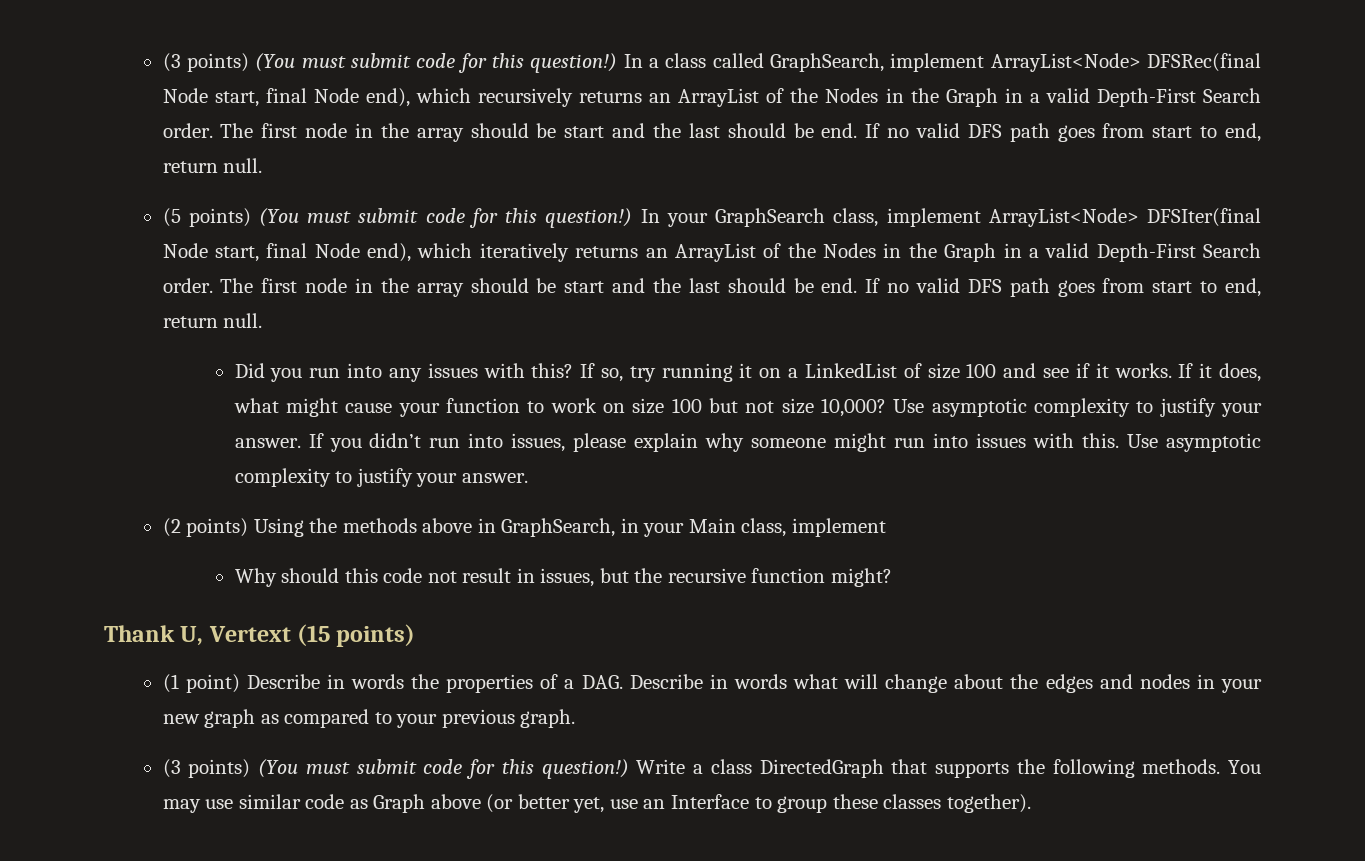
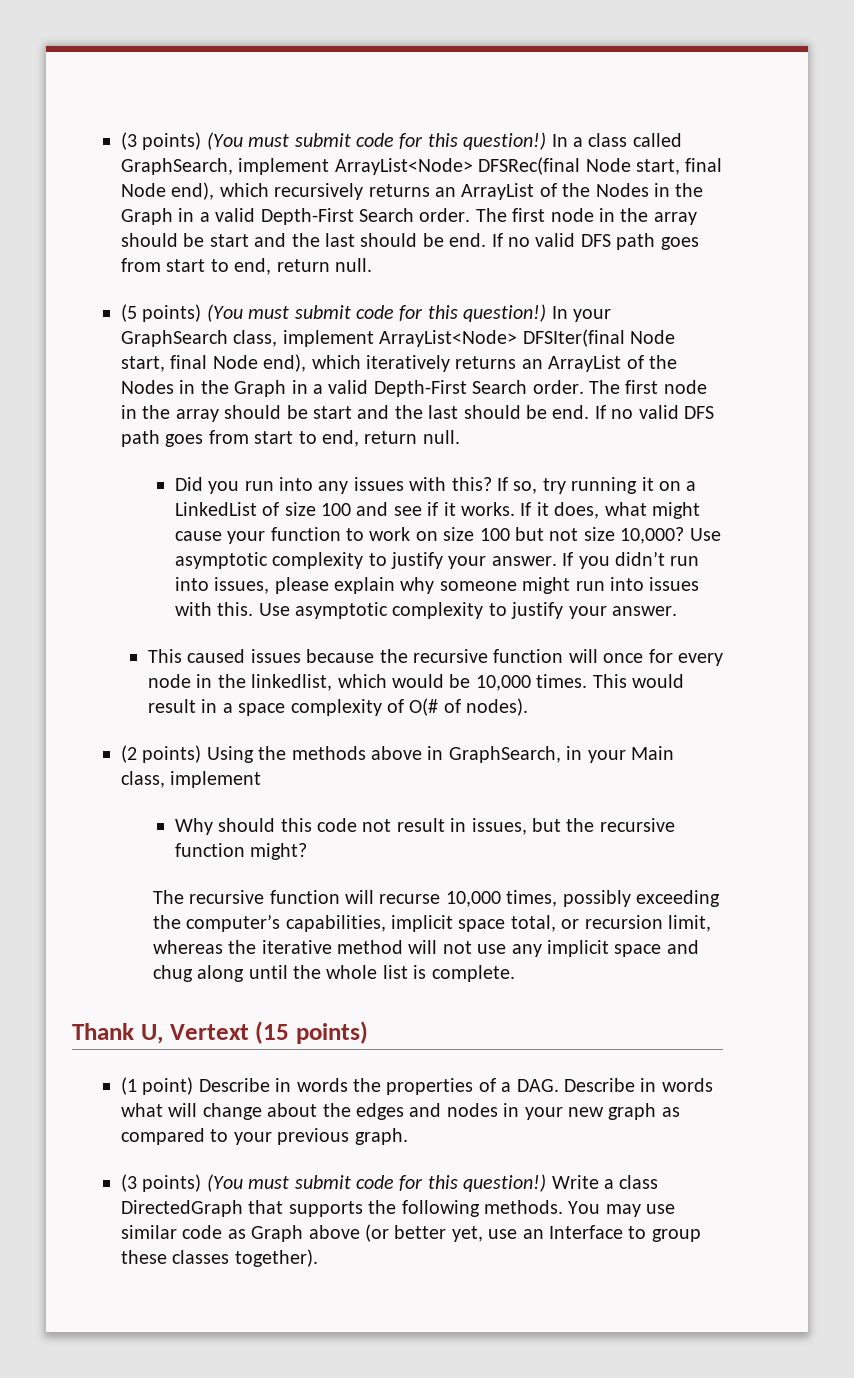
+ This caused issues because the recursive function will once for every node in the linkedlist, which would be 10,000 times. This would result in a space complexity of O(# of nodes).
+ The recursive function will recurse 10,000 times, possibly exceeding the computer’s capabilities, implicit space total, or recursion limit, whereas the iterative method will not use any implicit space and chug along until the whole list is complete.

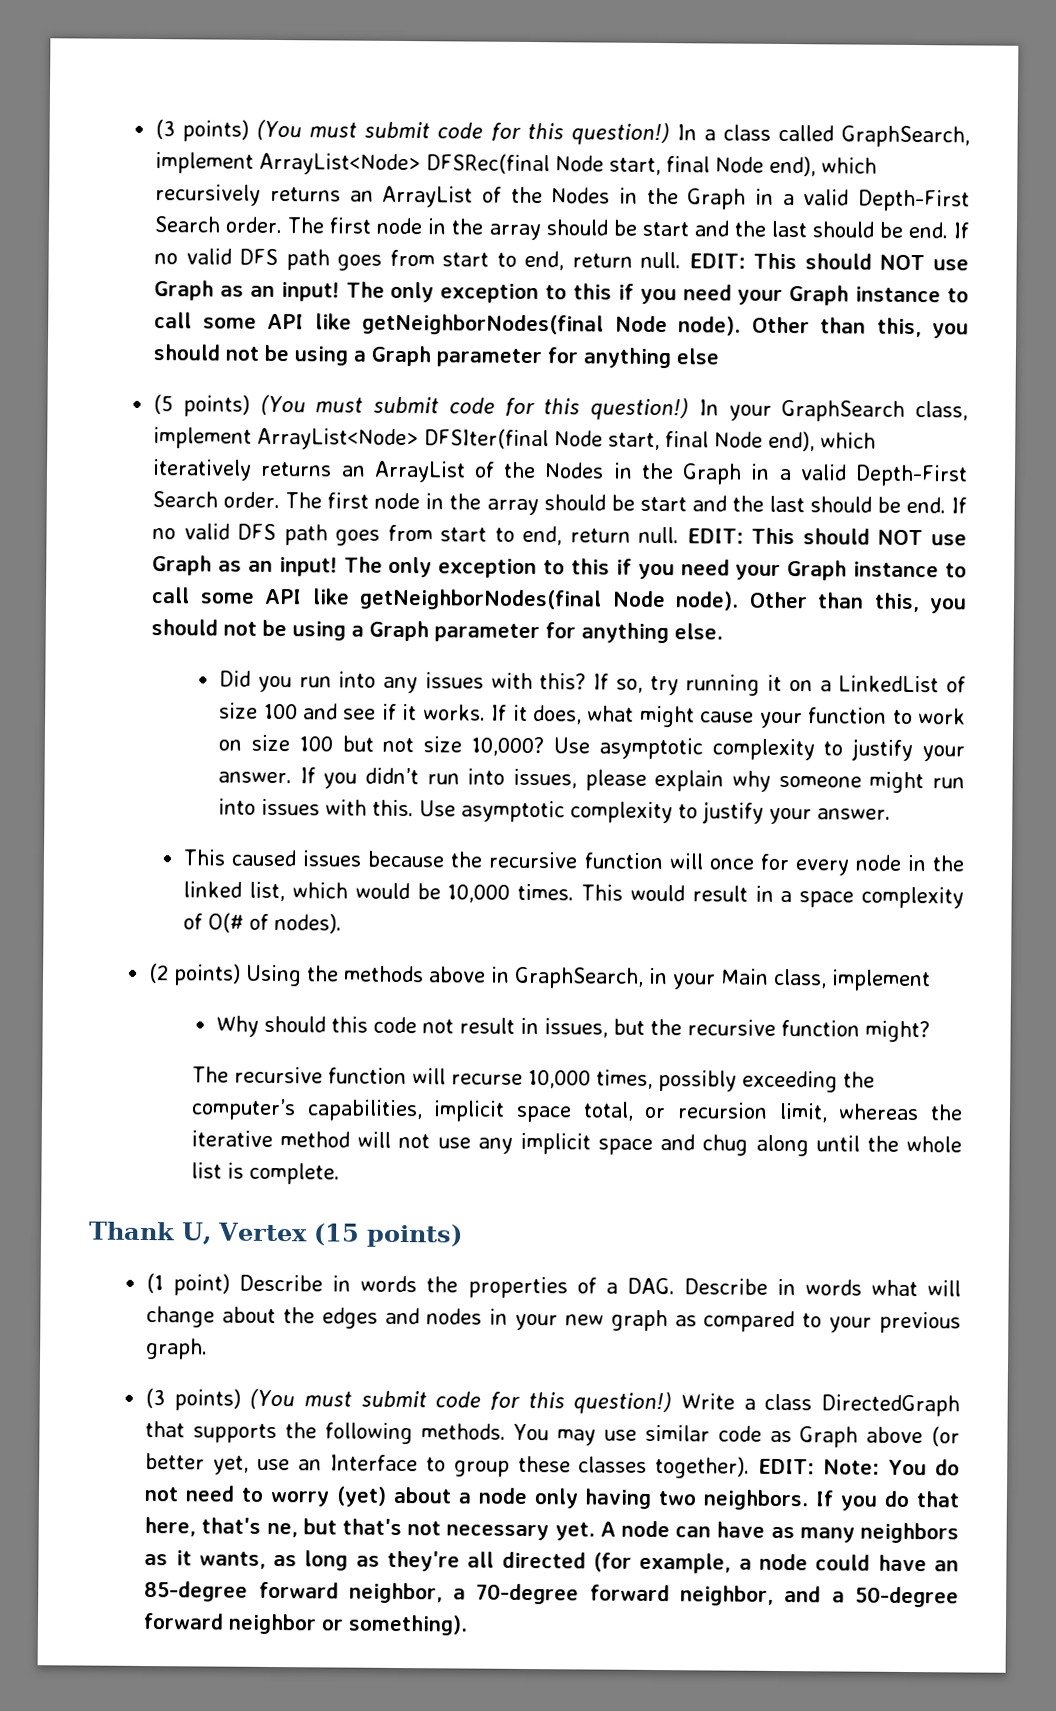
+ EDIT: This should NOT use Graph as an input! The only exception to this if you need your Graph instance to call some API like getNeighborNodes(final Node node). Other than this, you should not be using a Graph parameter for anything else
+ EDIT: This should NOT use Graph as an input! The only exception to this if you need your Graph instance to call some API like getNeighborNodes(final Node node). Other than this, you should not be using a Graph parameter for anything else.
- This caused issues because the recursive function will once for every node in the linkedlist, which would be 10,000 times.
+ This caused issues because the recursive function will once for every node in the linked list, which would be 10,000 times.
- Thank U, Vertext (15 points)
+ Thank U, Vertex (15 points)
+ EDIT: Note: You do not need to worry (yet) about a node only having two neighbors. If you do that here, that's ne, but that's not necessary yet. A node can have as many neighbors as it wants, as long as they're all directed (for example, a node could have an 85-degree forward neighbor, a 70-degree forward neighbor, and a 50-degree forward neighbor or something).

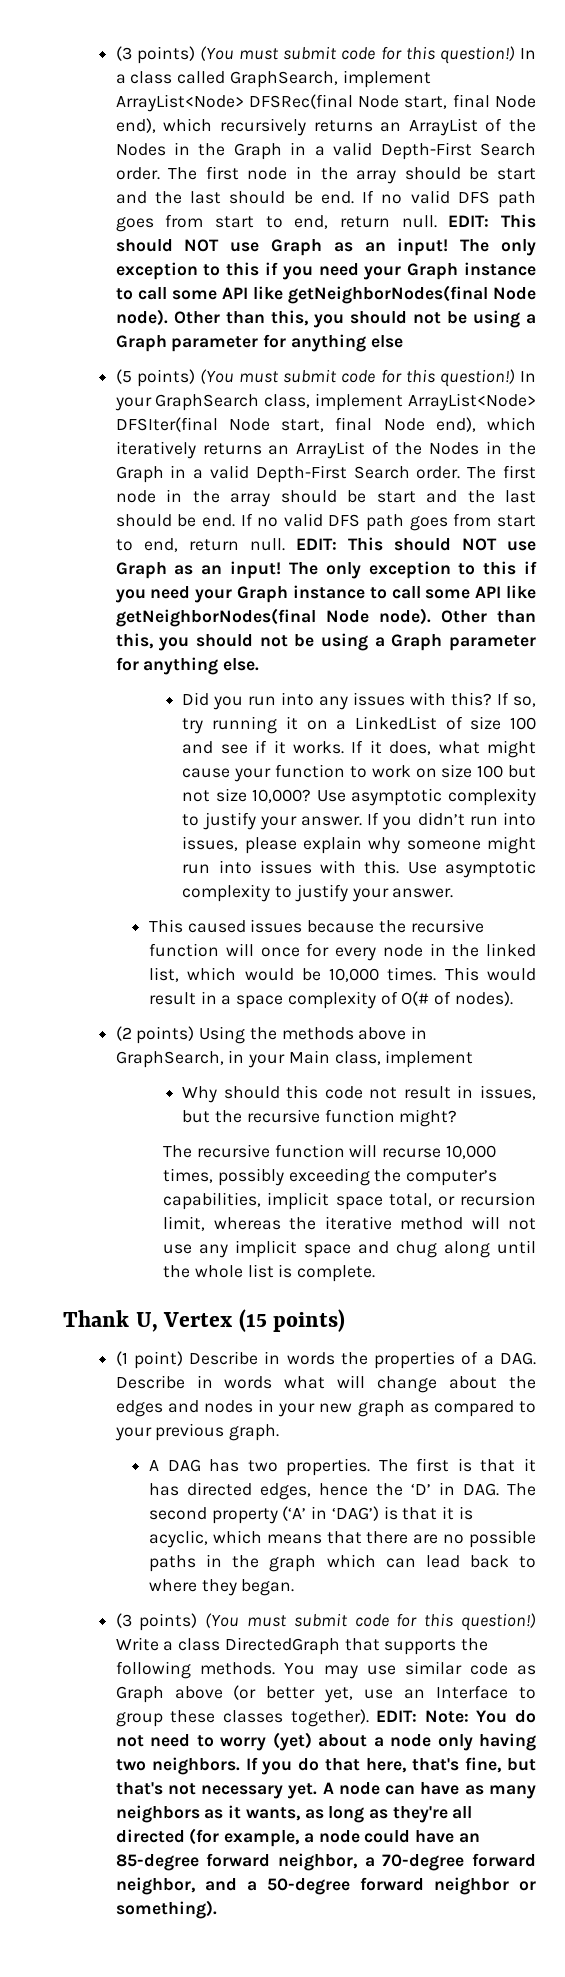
+ A DAG has two properties. The first is that it has directed edges, hence the ‘D’ in DAG. The second property (‘A’ in ‘DAG’) is that it is acyclic, which means that there are no possible paths in the graph which can lead back to where they began.
- If you do that here, that's ne, but that's not necessary yet.
+ If you do that here, that's fine, but that's not necessary yet.

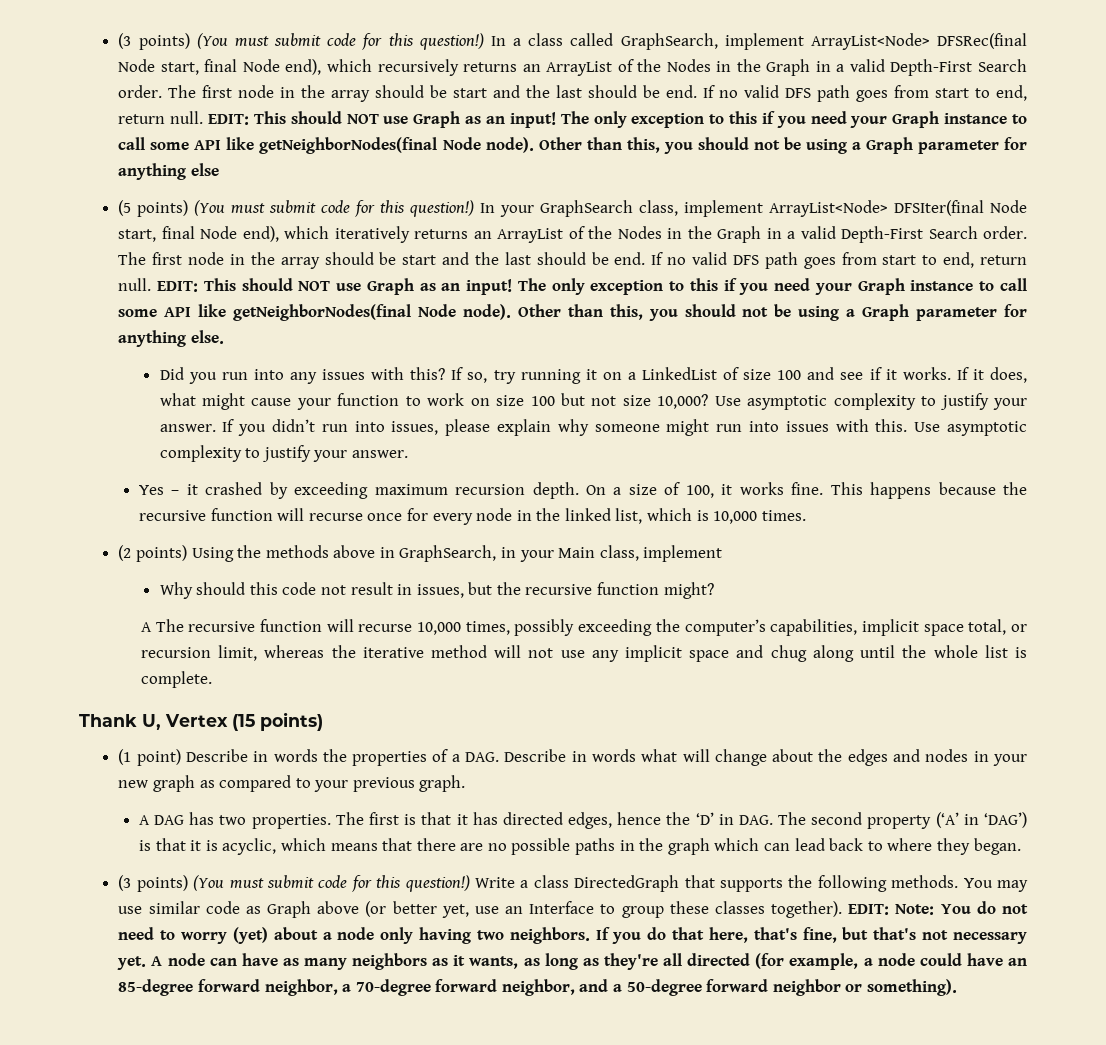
- This caused issues because the recursive function will once for every node in the linked list, which would be 10,000 times. This would result in a space complexity of O(# of nodes).
+ Yes – it crashed by exceeding maximum recursion depth. On a size of 100, it works fine. This happens because the recursive function will recurse once for every node in the linked list, which is 10,000 times.
- The recursive function will recurse 10,000 times, possibly exceeding the computer’s capabilities, implicit space total, or recursion limit, whereas the iterative method will not use any implicit space and chug along until the whole list is complete.
+ A The recursive function will recurse 10,000 times, possibly exceeding the computer’s capabilities, implicit space total, or recursion limit, whereas the iterative method will not use any implicit space and chug along until the whole list is complete.

